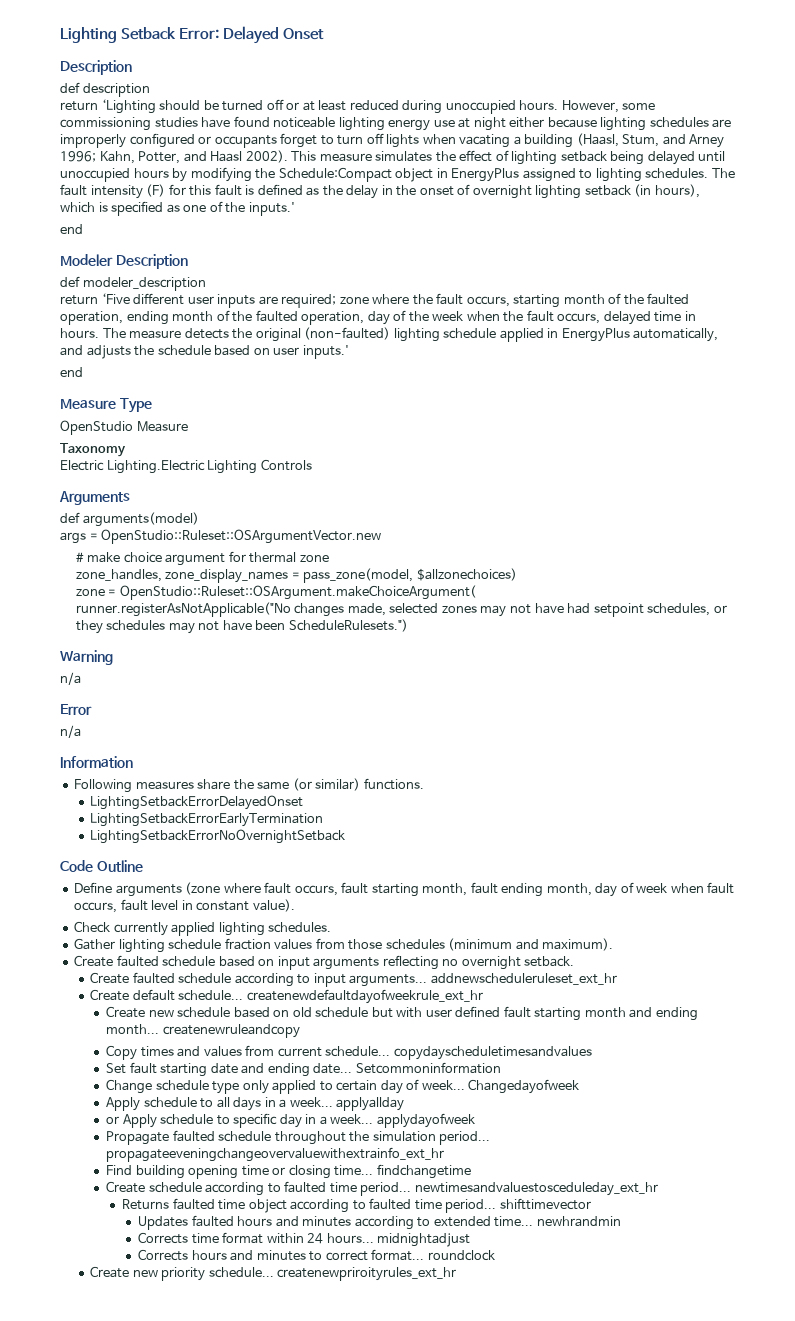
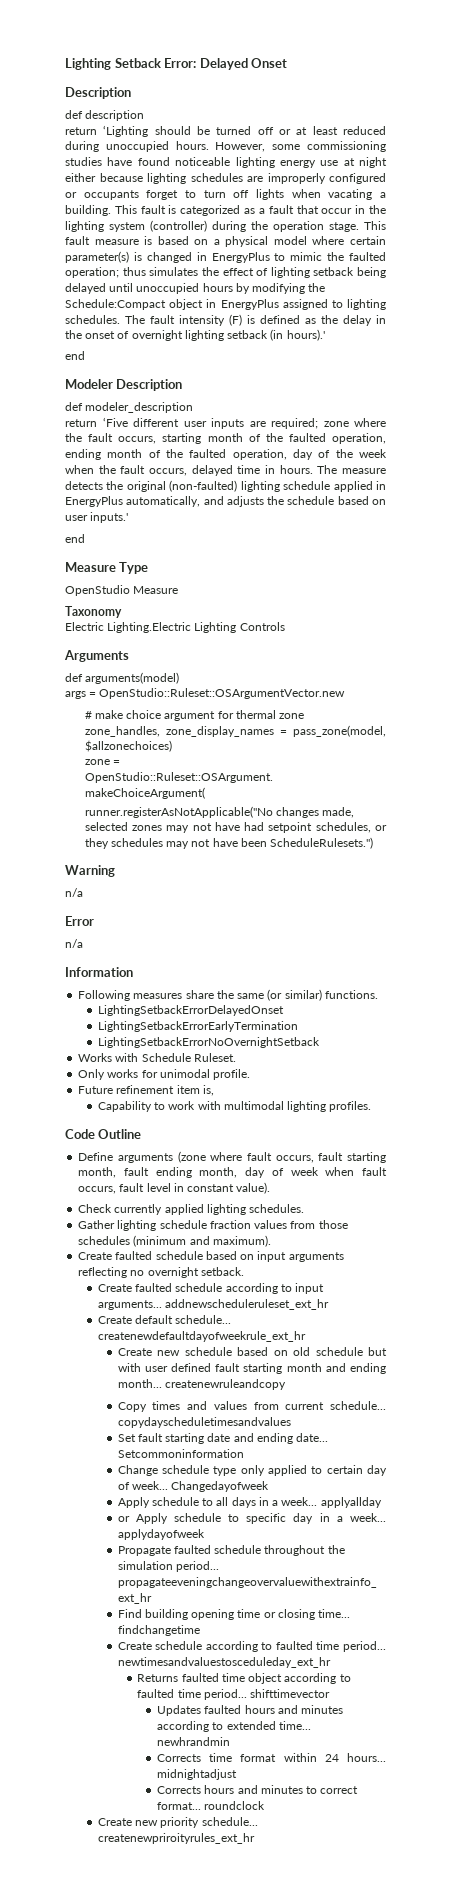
- However, some commissioning studies have found noticeable lighting energy use at night either because lighting schedules are improperly configured or occupants forget to turn off lights when vacating a building (Haasl, Stum, and Arney 1996; Kahn, Potter, and Haasl 2002). This measure simulates the effect of lighting setback being delayed until unoccupied hours by modifying the Schedule:Compact object in EnergyPlus assigned to lighting schedules.
+ However, some commissioning studies have found noticeable lighting energy use at night either because lighting schedules are improperly configured or occupants forget to turn off lights when vacating a building. This fault is categorized as a fault that occur in the lighting system (controller) during the operation stage. This fault measure is based on a physical model where certain parameter(s) is changed in EnergyPlus to mimic the faulted operation; thus simulates the effect of lighting setback being delayed until unoccupied hours by modifying the Schedule:Compact object in EnergyPlus assigned to lighting schedules.
- The fault intensity (F) for this fault is defined as the delay in the onset of overnight lighting setback (in hours), which is specified as one of the inputs.'
+ The fault intensity (F) is defined as the delay in the onset of overnight lighting setback (in hours).'
+ Works with Schedule Ruleset.
+ Only works for unimodal profile.
+ Future refinement item is,
+ Capability to work with multimodal lighting profiles.

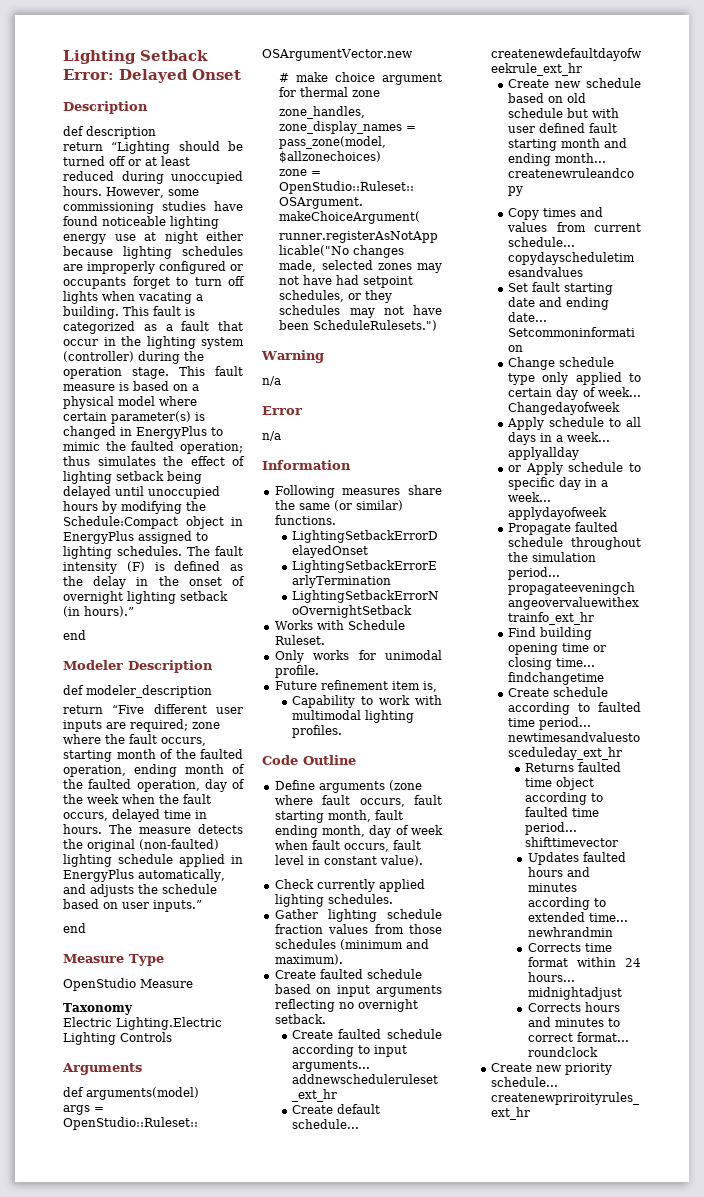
- return ‘Lighting should be turned off or at least reduced during unoccupied hours.
+ return “Lighting should be turned off or at least reduced during unoccupied hours.
- The fault intensity (F) is defined as the delay in the onset of overnight lighting setback (in hours).'
+ The fault intensity (F) is defined as the delay in the onset of overnight lighting setback (in hours).”
- return ‘Five different user inputs are required; zone where the fault occurs, starting month of the faulted operation, ending month of the faulted operation, day of the week when the fault occurs, delayed time in hours.
+ return “Five different user inputs are required; zone where the fault occurs, starting month of the faulted operation, ending month of the faulted operation, day of the week when the fault occurs, delayed time in hours.
- The measure detects the original (non-faulted) lighting schedule applied in EnergyPlus automatically, and adjusts the schedule based on user inputs.'
+ The measure detects the original (non-faulted) lighting schedule applied in EnergyPlus automatically, and adjusts the schedule based on user inputs.”

